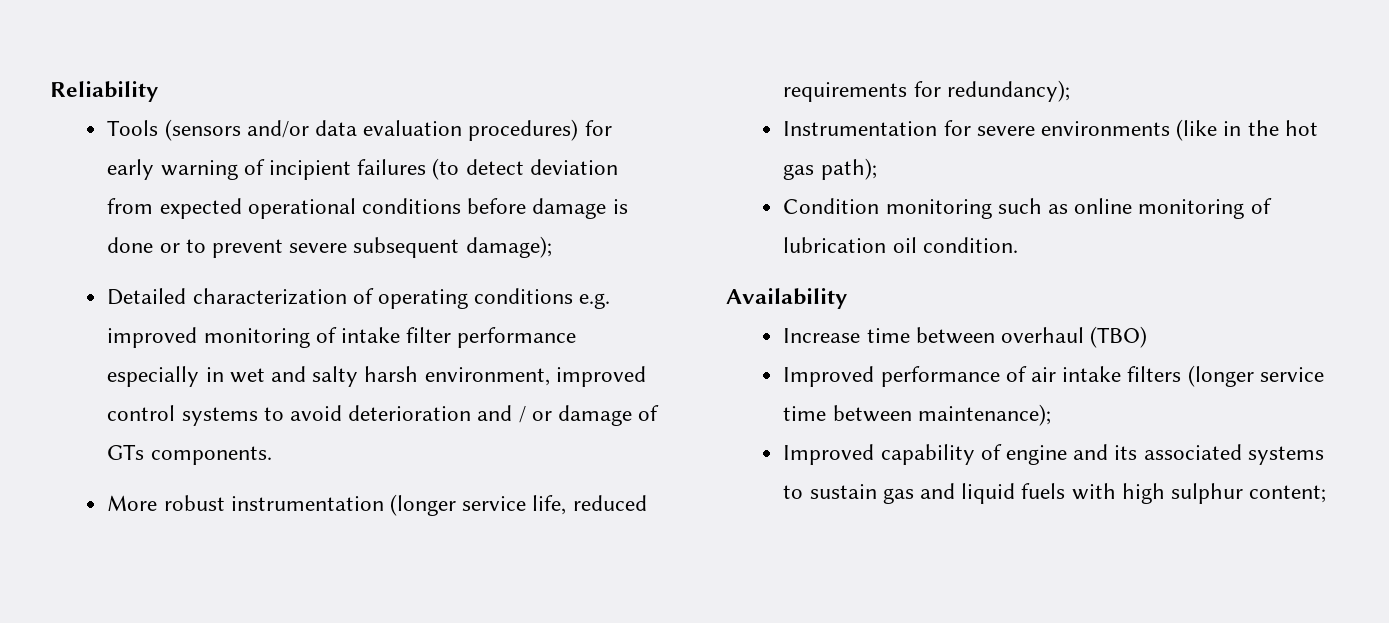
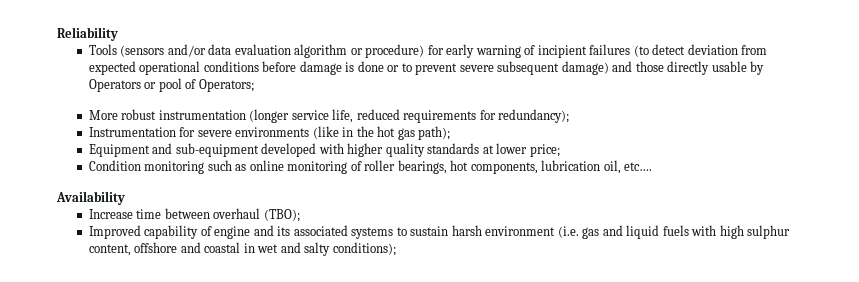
- Tools (sensors and/or data evaluation procedures) for early warning of incipient failures (to detect deviation from expected operational conditions before damage is done or to prevent severe subsequent damage);
- Detailed characterization of operating conditions e.g. improved monitoring of intake filter performance especially in wet and salty harsh environment, improved control systems to avoid deterioration and / or damage of GTs components.
+ Tools (sensors and/or data evaluation algorithm or procedure) for early warning of incipient failures (to detect deviation from expected operational conditions before damage is done or to prevent severe subsequent damage) and those directly usable by Operators or pool of Operators;
+ Equipment and sub-equipment developed with higher quality standards at lower price;
- Condition monitoring such as online monitoring of lubrication oil condition.
+ Condition monitoring such as online monitoring of roller bearings, hot components, lubrication oil, etc….
- Increase time between overhaul (TBO)
- Improved performance of air intake filters (longer service time between maintenance);
+ Increase time between overhaul (TBO);
- Improved capability of engine and its associated systems to sustain gas and liquid fuels with high sulphur content;
+ Improved capability of engine and its associated systems to sustain harsh environment (i.e. gas and liquid fuels with high sulphur content, offshore and coastal in wet and salty conditions);

